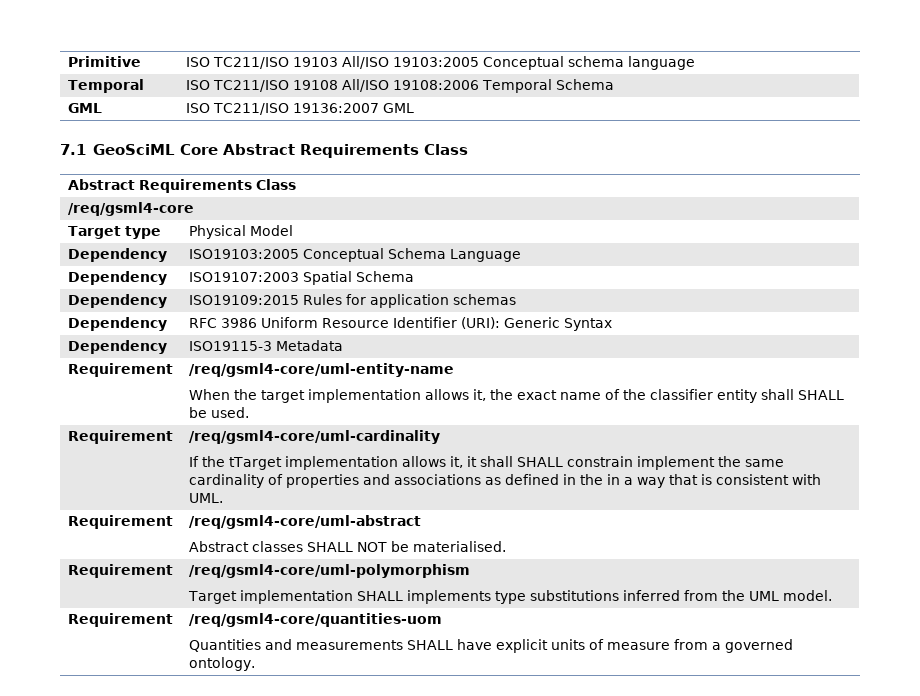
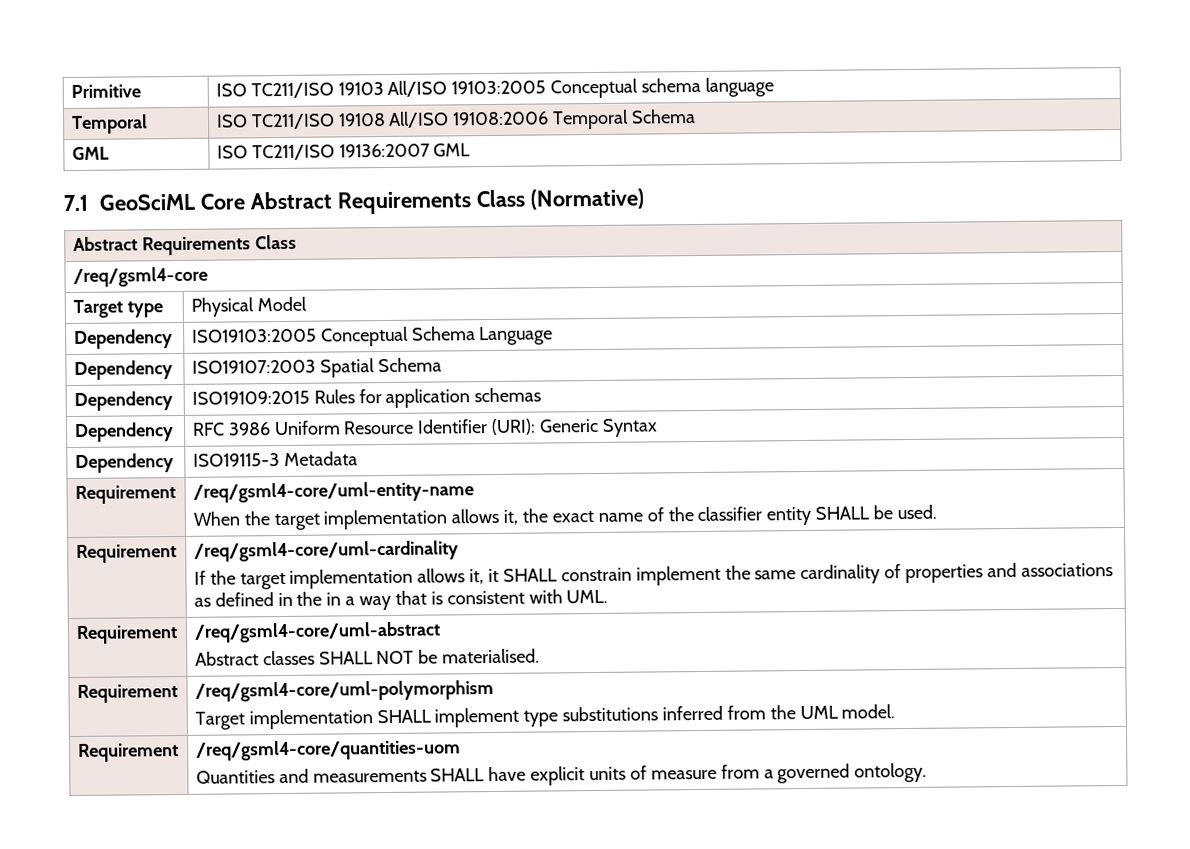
- 7.1 GeoSciML Core Abstract Requirements Class
+ 7.1 GeoSciML Core Abstract Requirements Class (Normative)
  Requirement | /req/gsml4-core/uml-entity-name
- When the target implementation allows it, the exact name of the classifier entity shall SHALL be used.
+ When the target implementation allows it, the exact name of the classifier entity SHALL be used.
  Requirement | /req/gsml4-core/uml-cardinality
- If the tTarget implementation allows it, it shall SHALL constrain implement the same cardinality of properties and associations as defined in the in a way that is consistent with UML.
+ If the target implementation allows it, it SHALL constrain implement the same cardinality of properties and associations as defined in the in a way that is consistent with UML.
  Requirement | /req/gsml4-core/uml-polymorphism
- Target implementation SHALL implements type substitutions inferred from the UML model.
+ Target implementation SHALL implement type substitutions inferred from the UML model.

